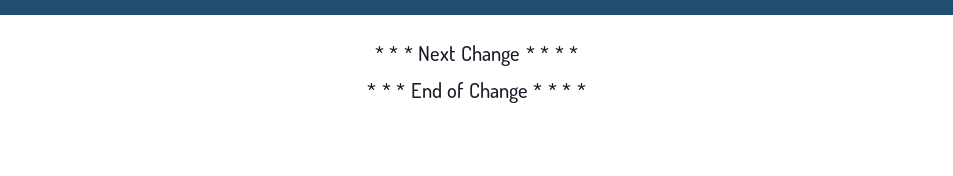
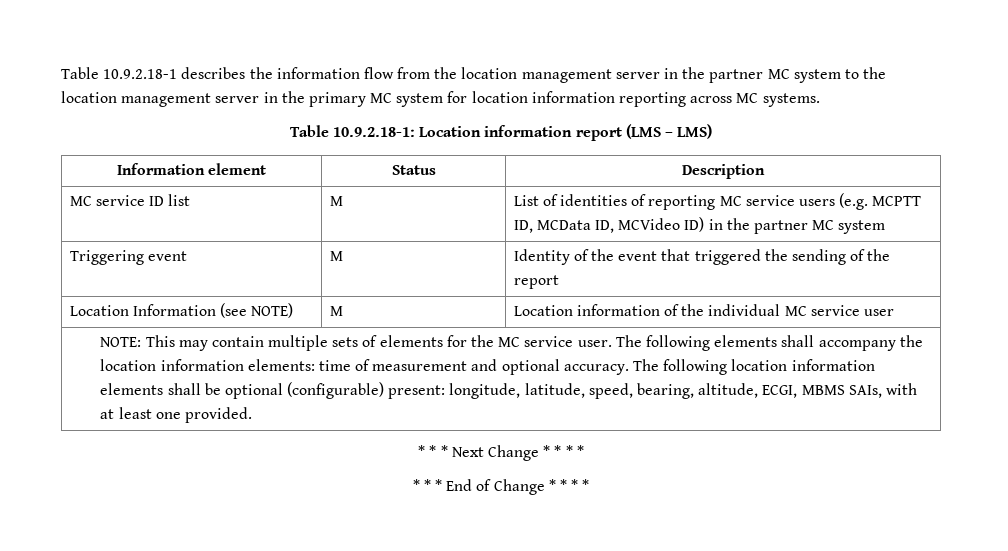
+ Table 10.9.2.18-1 describes the information flow from the location management server in the partner MC system to the location management server in the primary MC system for location information reporting across MC systems.
+ Table 10.9.2.18-1: Location information report (LMS – LMS)
+ Information element | Status | Description
+ MC service ID list | M | List of identities of reporting MC service users (e.g. MCPTT ID, MCData ID, MCVideo ID) in the partner MC system
+ Triggering event | M | Identity of the event that triggered the sending of the report
+ Location Information (see NOTE) | M | Location information of the individual MC service user
+ NOTE: This may contain multiple sets of elements for the MC service user. The following elements shall accompany the location information elements: time of measurement and optional accuracy. The following location information elements shall be optional (configurable) present: longitude, latitude, speed, bearing, altitude, ECGI, MBMS SAIs, with at least one provided.

